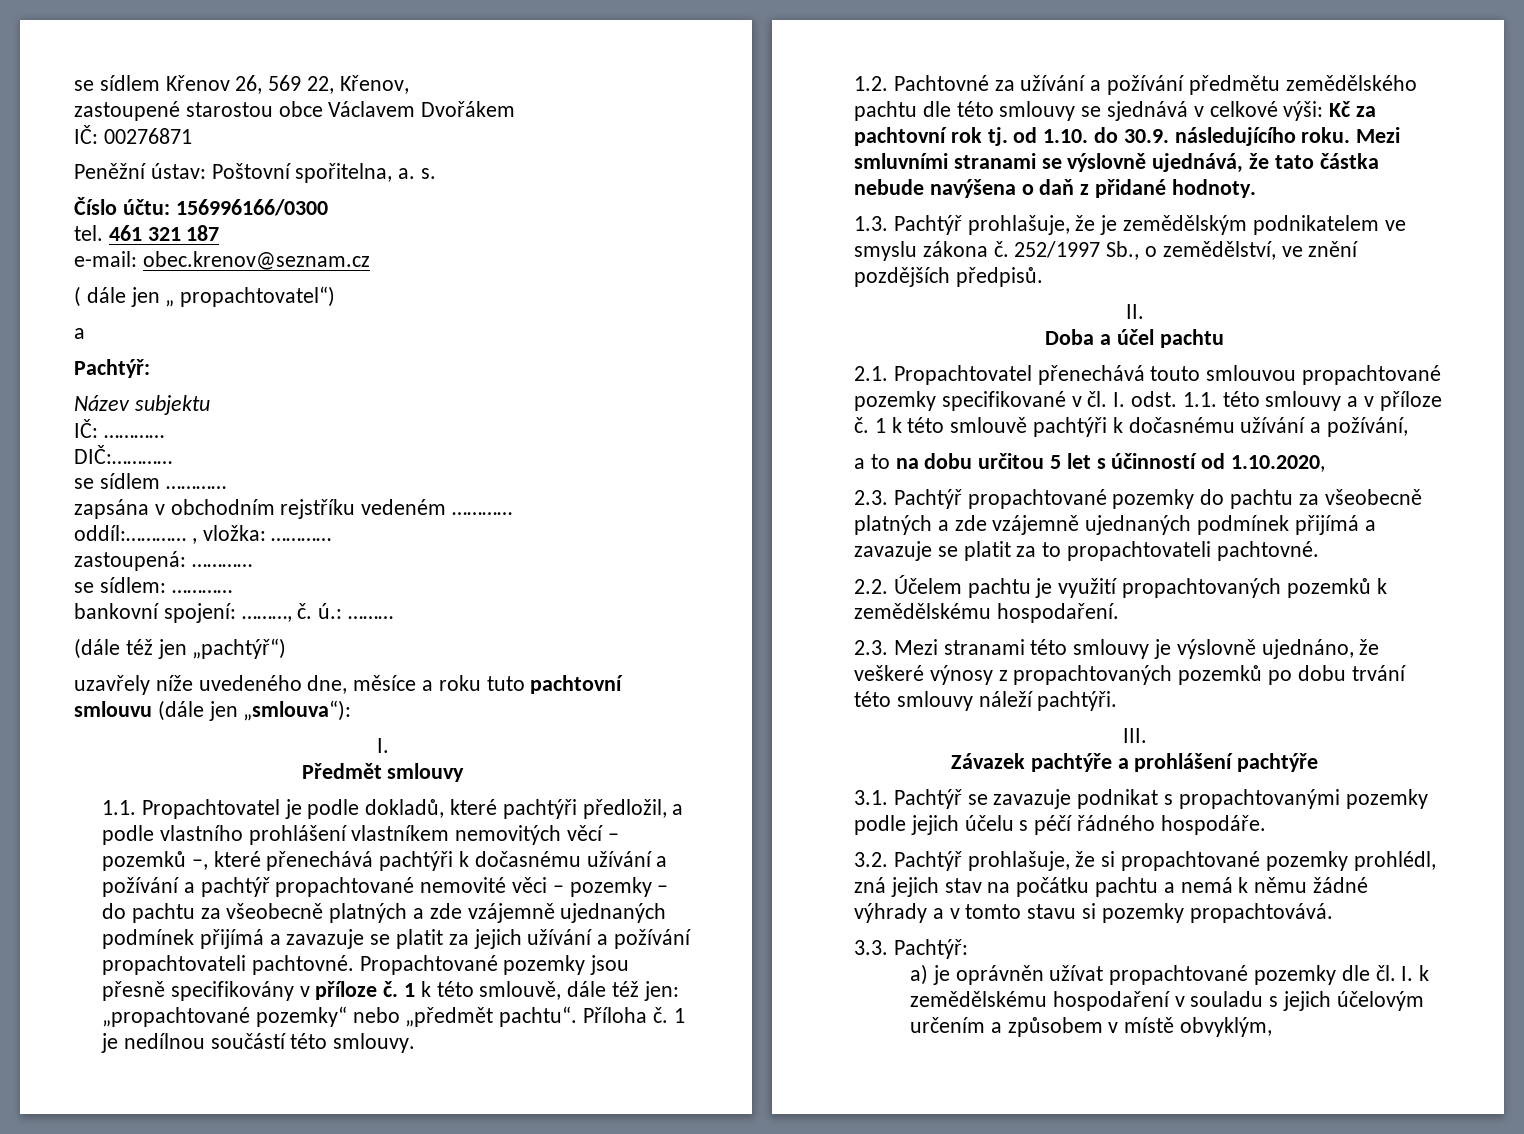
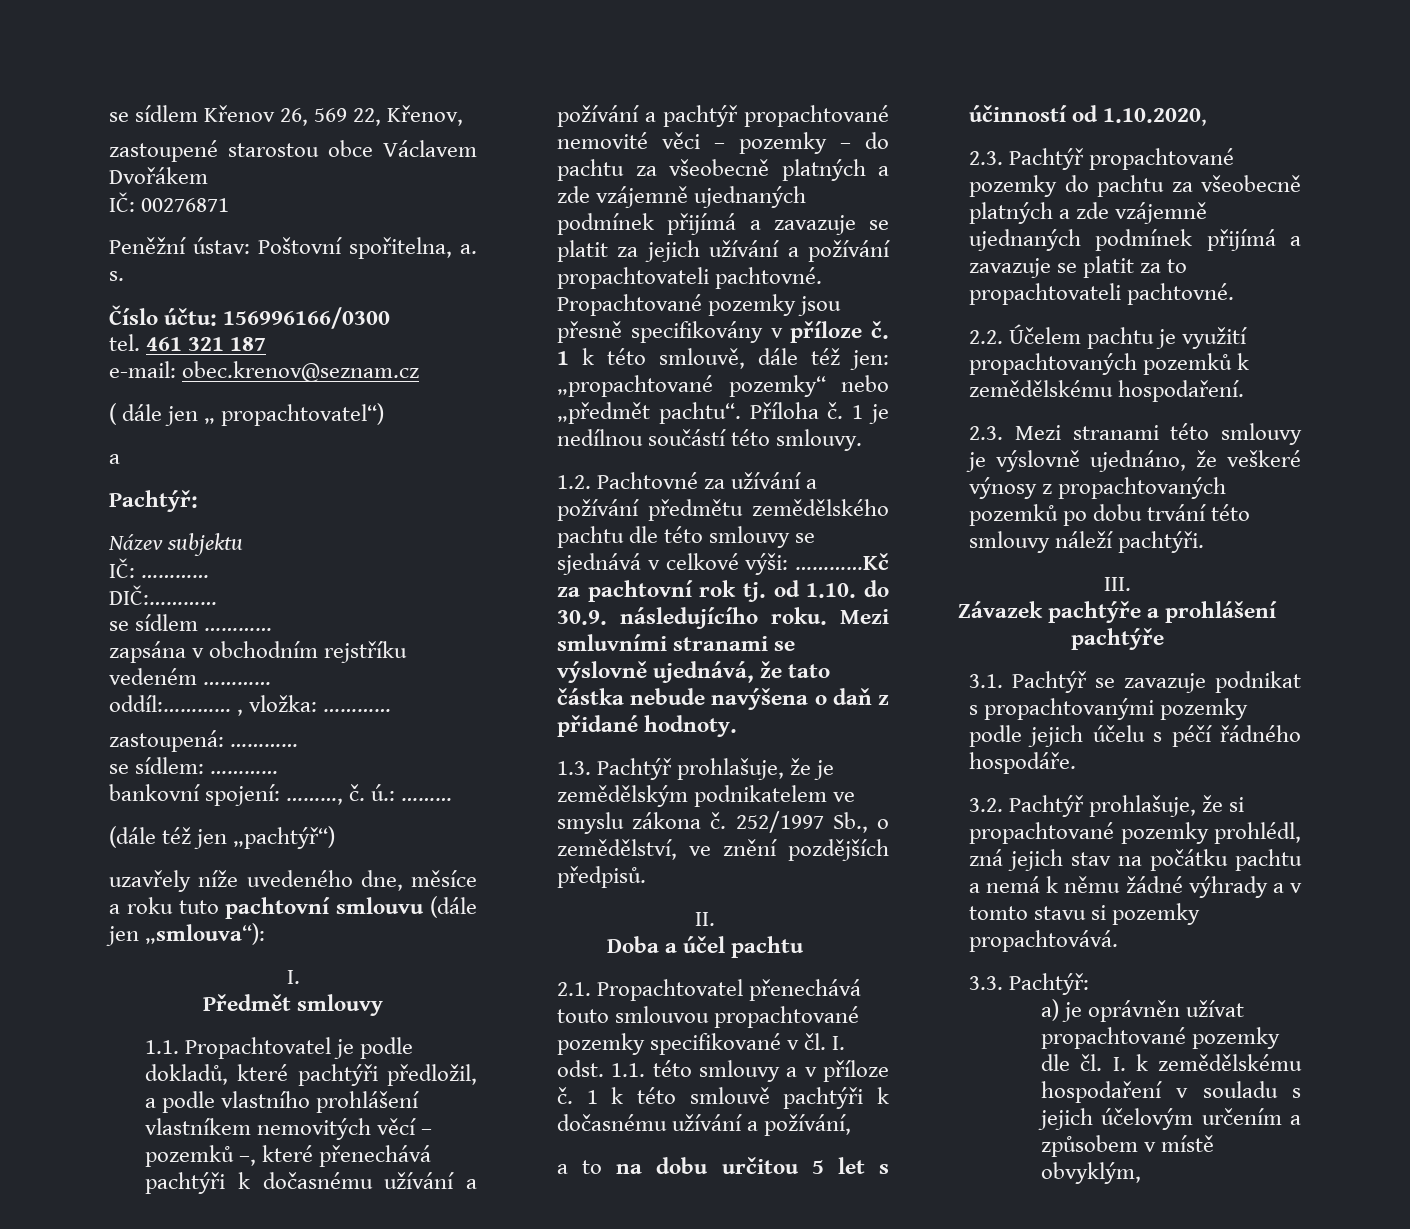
- 1.2. Pachtovné za užívání a požívání předmětu zemědělského pachtu dle této smlouvy se sjednává v celkové výši: Kč za pachtovní rok tj. od 1.10. do 30.9. následujícího roku.
+ 1.2. Pachtovné za užívání a požívání předmětu zemědělského pachtu dle této smlouvy se sjednává v celkové výši: …………Kč za pachtovní rok tj. od 1.10. do 30.9. následujícího roku.

